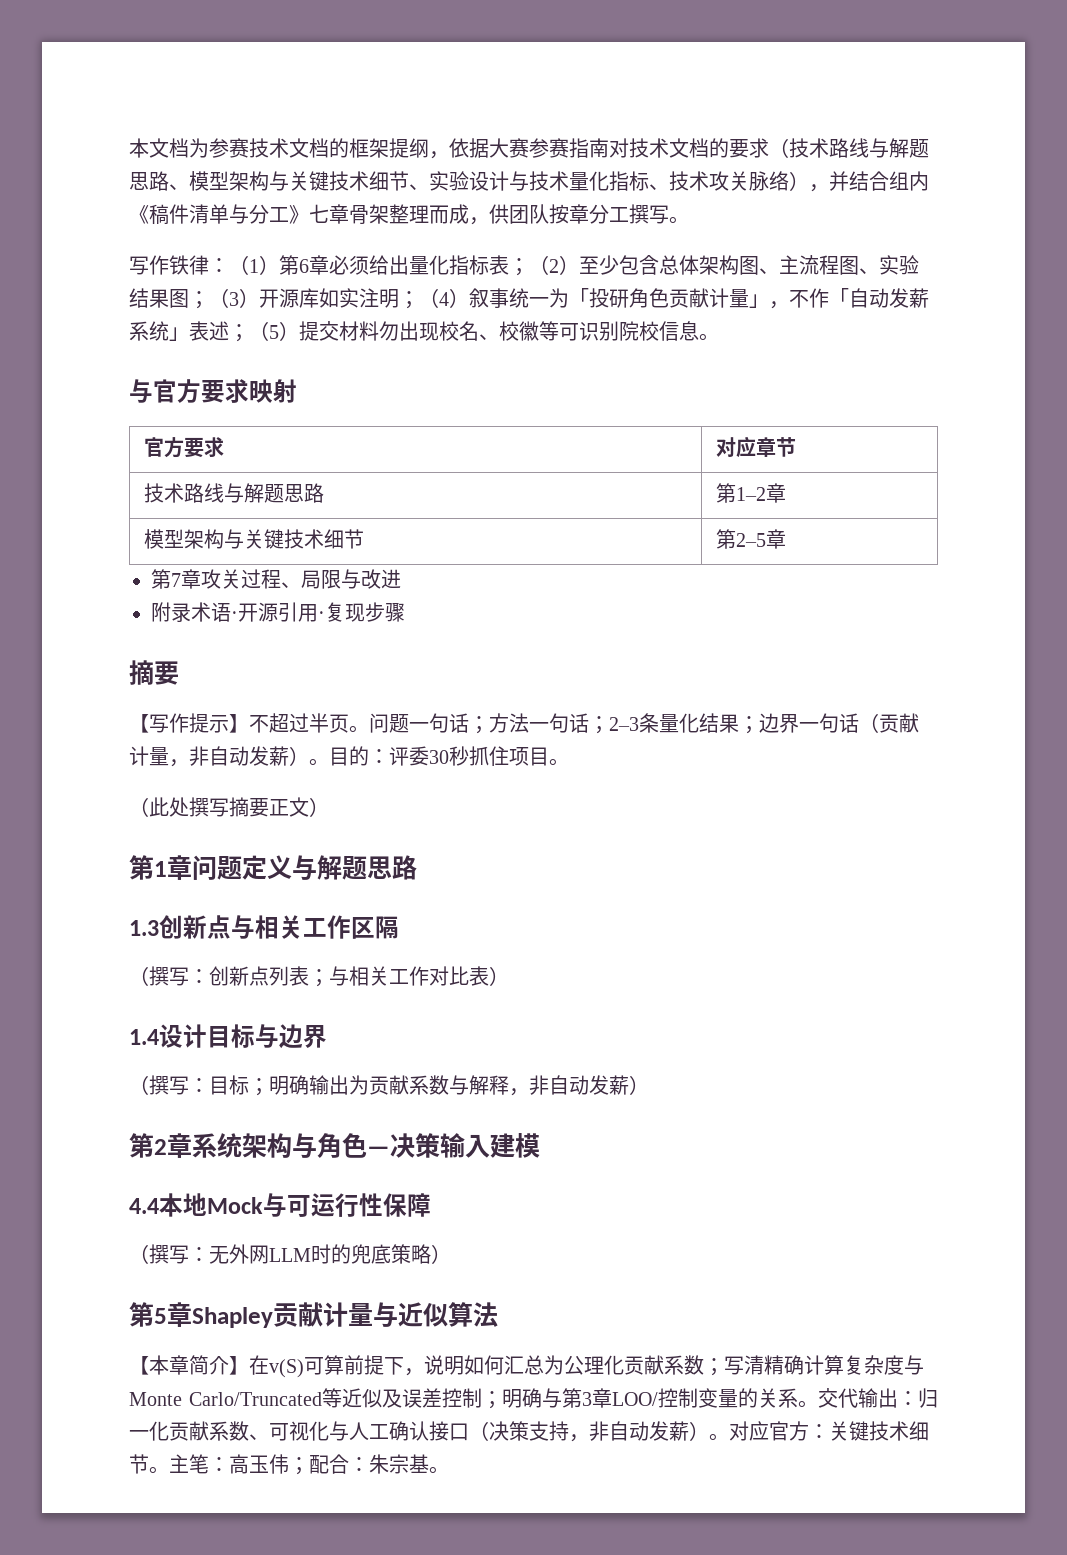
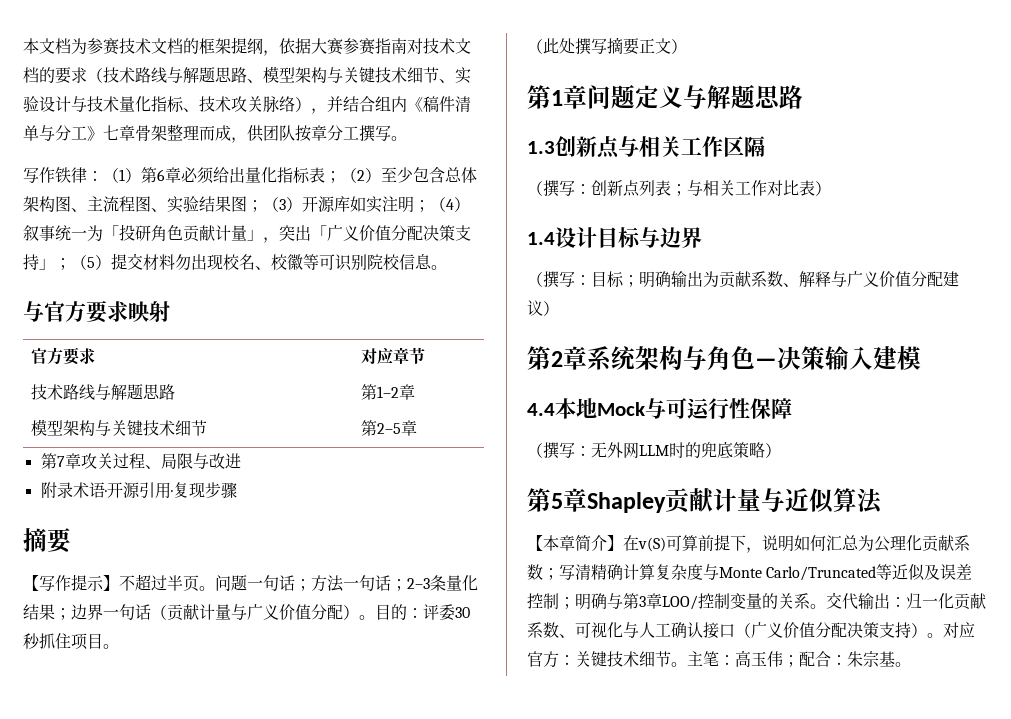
- 写作铁律：（1）第6章必须给出量化指标表；（2）至少包含总体架构图、主流程图、实验结果图；（3）开源库如实注明；（4）叙事统一为「投研角色贡献计量」，不作「自动发薪系统」表述；（5）提交材料勿出现校名、校徽等可识别院校信息。
+ 写作铁律：（1）第6章必须给出量化指标表；（2）至少包含总体架构图、主流程图、实验结果图；（3）开源库如实注明；（4）叙事统一为「投研角色贡献计量」，突出「广义价值分配决策支持」；（5）提交材料勿出现校名、校徽等可识别院校信息。
- 问题一句话；方法一句话；2–3条量化结果；边界一句话（贡献计量，非自动发薪）。
+ 问题一句话；方法一句话；2–3条量化结果；边界一句话（贡献计量与广义价值分配）。
- （撰写：目标；明确输出为贡献系数与解释，非自动发薪）
+ （撰写：目标；明确输出为贡献系数、解释与广义价值分配建议）
- 交代输出：归一化贡献系数、可视化与人工确认接口（决策支持，非自动发薪）。
+ 交代输出：归一化贡献系数、可视化与人工确认接口（广义价值分配决策支持）。

